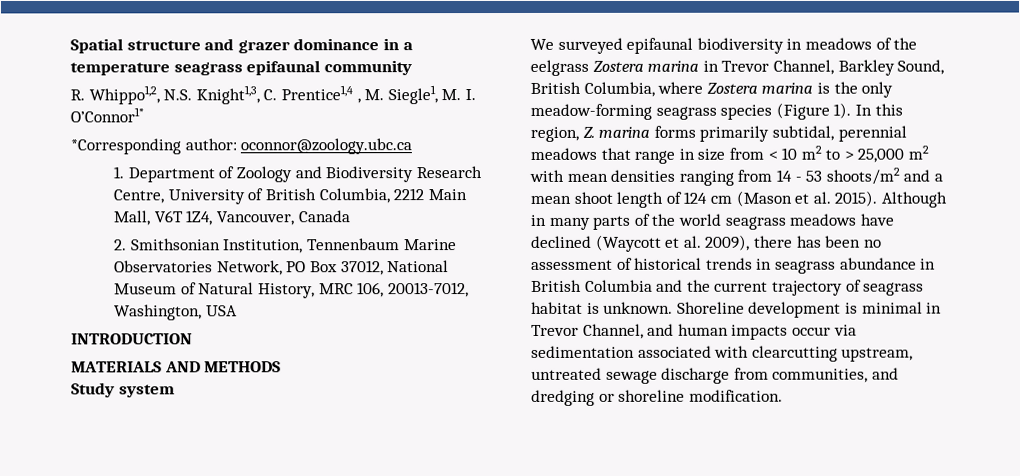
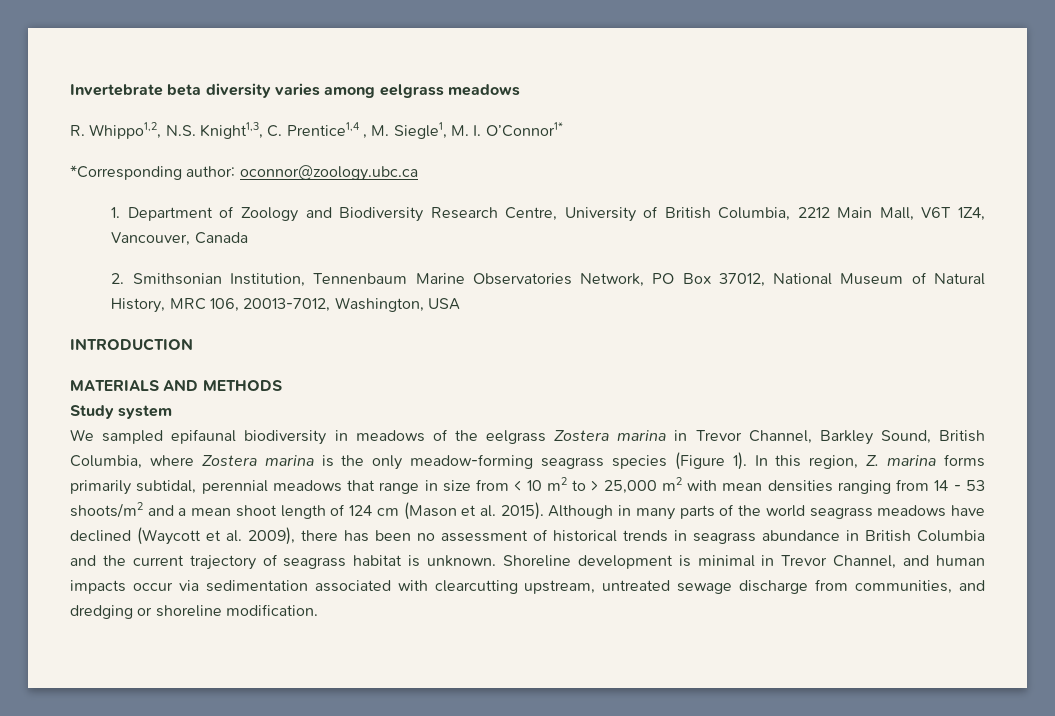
- Spatial structure and grazer dominance in a temperature seagrass epifaunal community
+ Invertebrate beta diversity varies among eelgrass meadows
- We surveyed epifaunal biodiversity in meadows of the eelgrass Zostera marina in Trevor Channel, Barkley Sound, British Columbia, where Zostera marina is the only meadow-forming seagrass species (Figure 1).
+ We sampled epifaunal biodiversity in meadows of the eelgrass Zostera marina in Trevor Channel, Barkley Sound, British Columbia, where Zostera marina is the only meadow-forming seagrass species (Figure 1).

